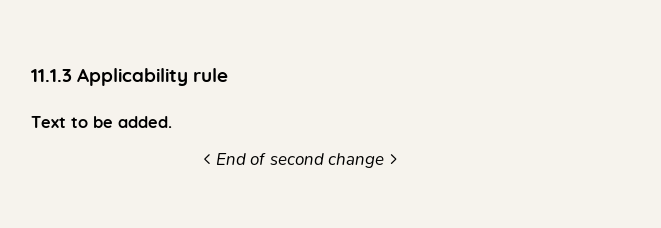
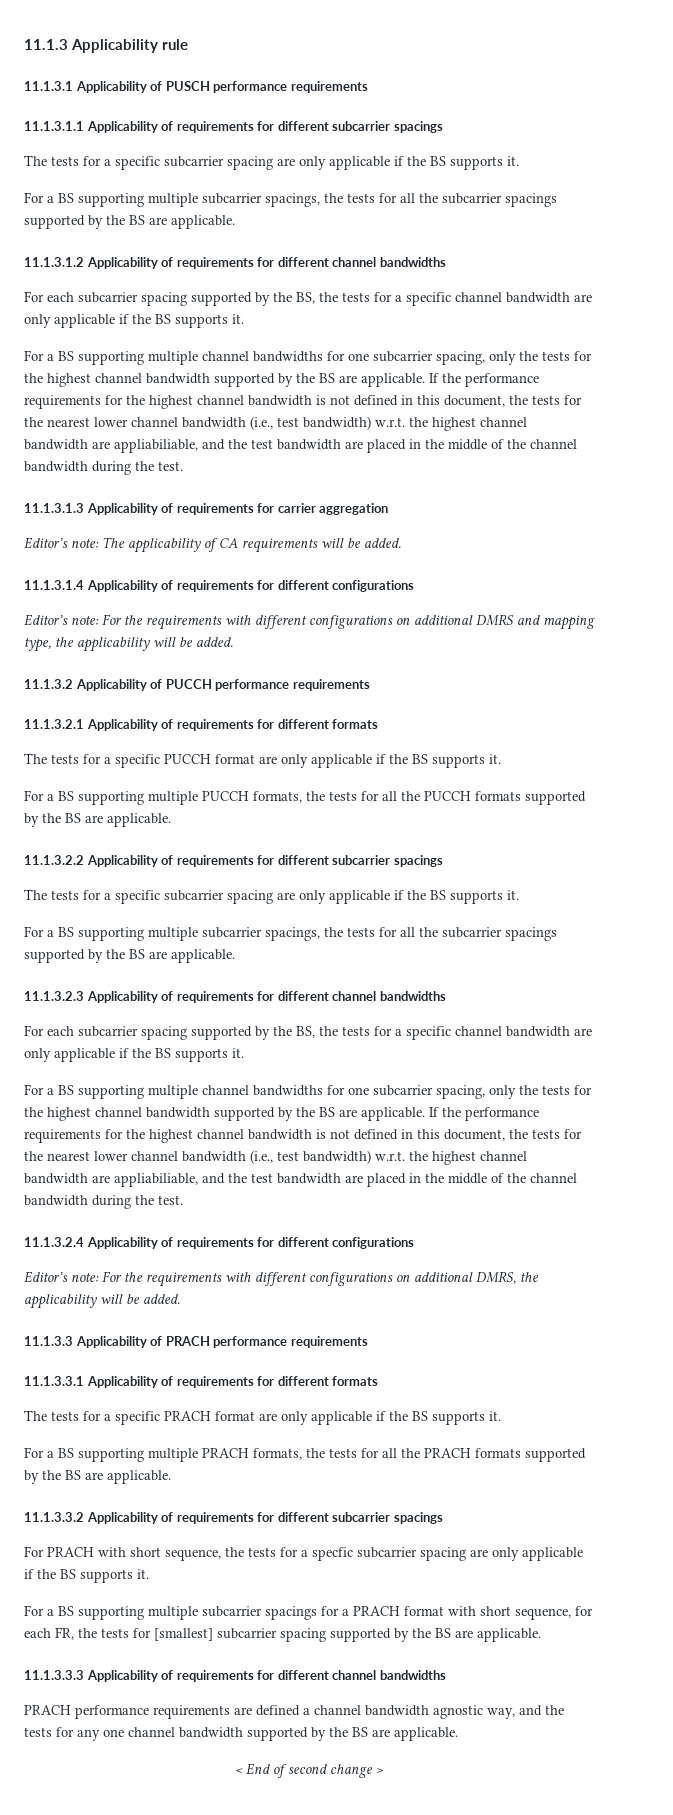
- Text to be added.
+ 11.1.3.1 Applicability of PUSCH performance requirements
+ 11.1.3.1.1 Applicability of requirements for different subcarrier spacings
+ The tests for a specific subcarrier spacing are only applicable if the BS supports it.
+ For a BS supporting multiple subcarrier spacings, the tests for all the subcarrier spacings supported by the BS are applicable.
+ 11.1.3.1.2 Applicability of requirements for different channel bandwidths
+ For each subcarrier spacing supported by the BS, the tests for a specific channel bandwidth are only applicable if the BS supports it.
+ For a BS supporting multiple channel bandwidths for one subcarrier spacing, only the tests for the highest channel bandwidth supported by the BS are applicable. If the performance requirements for the highest channel bandwidth is not defined in this document, the tests for the nearest lower channel bandwidth (i.e., test bandwidth) w.r.t. the highest channel bandwidth are appliabiliable, and the test bandwidth are placed in the middle of the channel bandwidth during the test.
+ 11.1.3.1.3 Applicability of requirements for carrier aggregation
+ Editor’s note: The applicability of CA requirements will be added.
+ 11.1.3.1.4 Applicability of requirements for different configurations
+ Editor’s note: For the requirements with different configurations on additional DMRS and mapping type, the applicability will be added.
+ 11.1.3.2 Applicability of PUCCH performance requirements
+ 11.1.3.2.1 Applicability of requirements for different formats
+ The tests for a specific PUCCH format are only applicable if the BS supports it.
+ For a BS supporting multiple PUCCH formats, the tests for all the PUCCH formats supported by the BS are applicable.
+ 11.1.3.2.2 Applicability of requirements for different subcarrier spacings
+ The tests for a specific subcarrier spacing are only applicable if the BS supports it.
+ For a BS supporting multiple subcarrier spacings, the tests for all the subcarrier spacings supported by the BS are applicable.
+ 11.1.3.2.3 Applicability of requirements for different channel bandwidths
+ For each subcarrier spacing supported by the BS, the tests for a specific channel bandwidth are only applicable if the BS supports it.
+ For a BS supporting multiple channel bandwidths for one subcarrier spacing, only the tests for the highest channel bandwidth supported by the BS are applicable. If the performance requirements for the highest channel bandwidth is not defined in this document, the tests for the nearest lower channel bandwidth (i.e., test bandwidth) w.r.t. the highest channel bandwidth are appliabiliable, and the test bandwidth are placed in the middle of the channel bandwidth during the test.
+ 11.1.3.2.4 Applicability of requirements for different configurations
+ Editor’s note: For the requirements with different configurations on additional DMRS, the applicability will be added.
+ 11.1.3.3 Applicability of PRACH performance requirements
+ 11.1.3.3.1 Applicability of requirements for different formats
+ The tests for a specific PRACH format are only applicable if the BS supports it.
+ For a BS supporting multiple PRACH formats, the tests for all the PRACH formats supported by the BS are applicable.
+ 11.1.3.3.2 Applicability of requirements for different subcarrier spacings
+ For PRACH with short sequence, the tests for a specfic subcarrier spacing are only applicable if the BS supports it.
+ For a BS supporting multiple subcarrier spacings for a PRACH format with short sequence, for each FR, the tests for [smallest] subcarrier spacing supported by the BS are applicable.
+ 11.1.3.3.3 Applicability of requirements for different channel bandwidths
+ PRACH performance requirements are defined a channel bandwidth agnostic way, and the tests for any one channel bandwidth supported by the BS are applicable.

